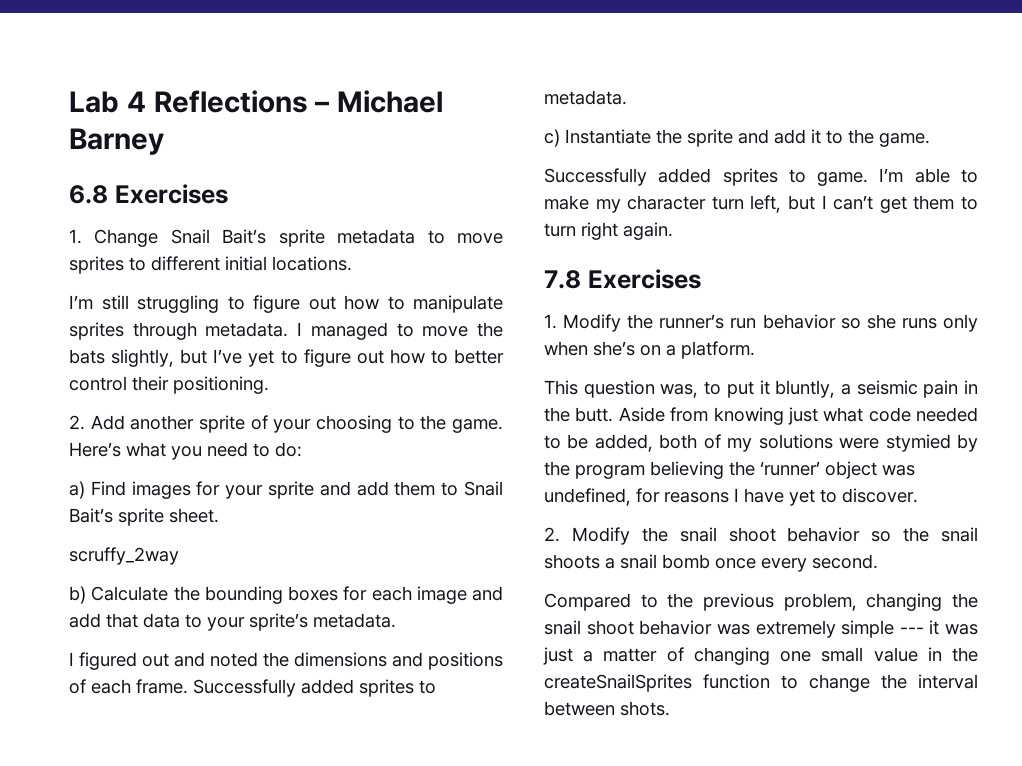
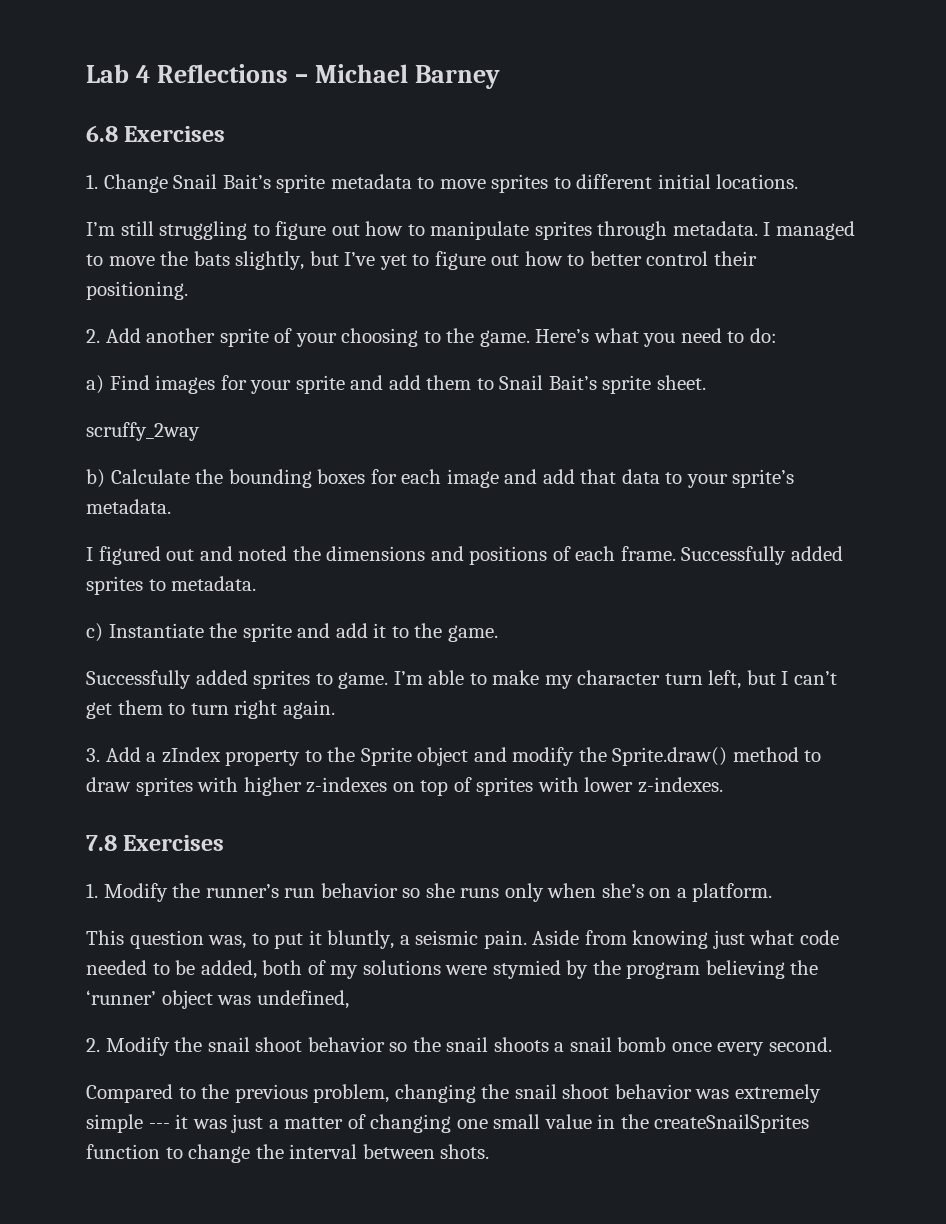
+ 3. Add a zIndex property to the Sprite object and modify the Sprite.draw() method to draw sprites with higher z-indexes on top of sprites with lower z-indexes.
- This question was, to put it bluntly, a seismic pain in the butt.
+ This question was, to put it bluntly, a seismic pain.
- Aside from knowing just what code needed to be added, both of my solutions were stymied by the program believing the ‘runner’ object was undefined, for reasons I have yet to discover.
+ Aside from knowing just what code needed to be added, both of my solutions were stymied by the program believing the ‘runner’ object was undefined,

